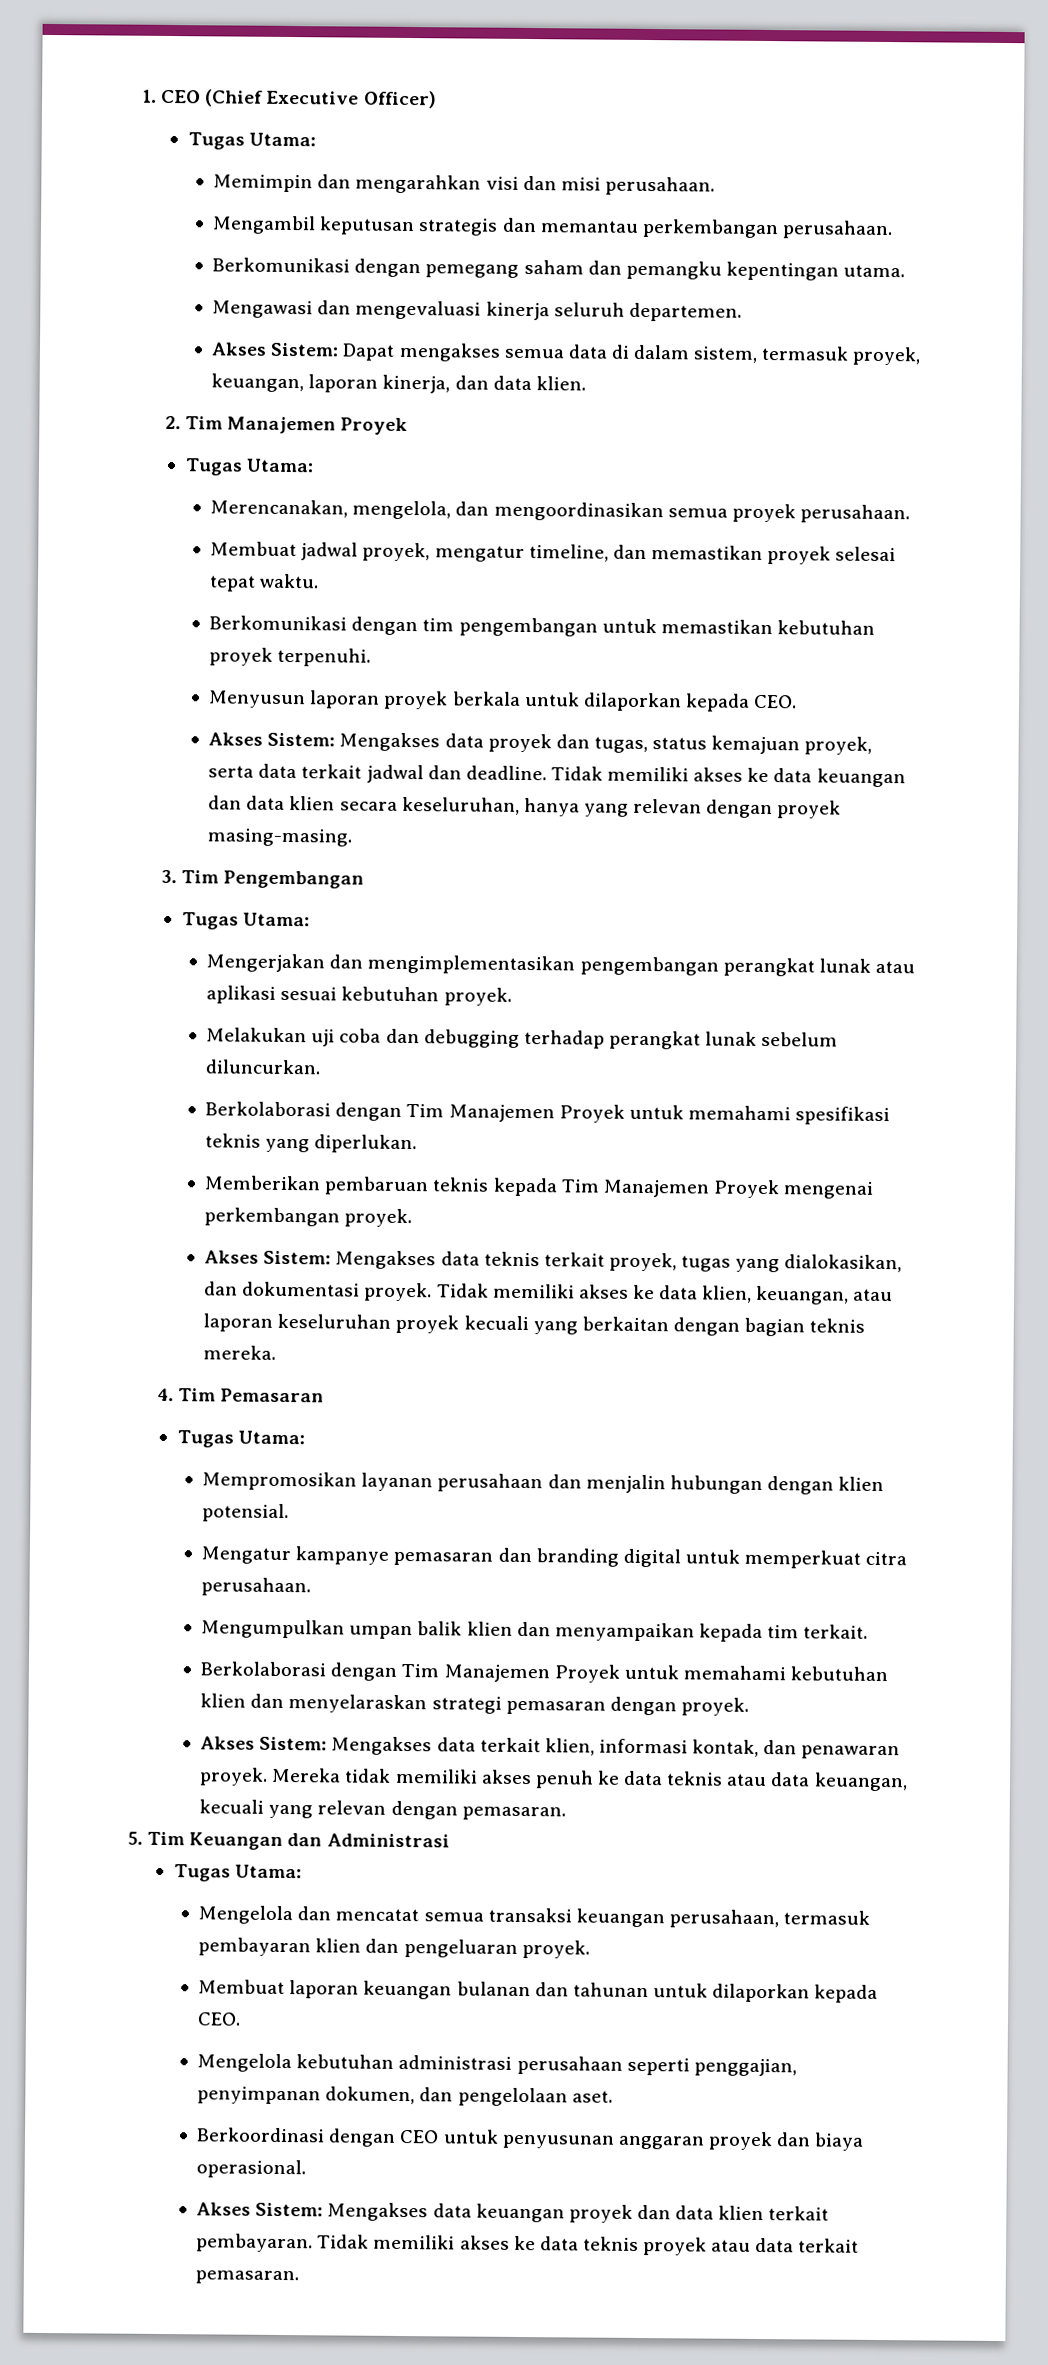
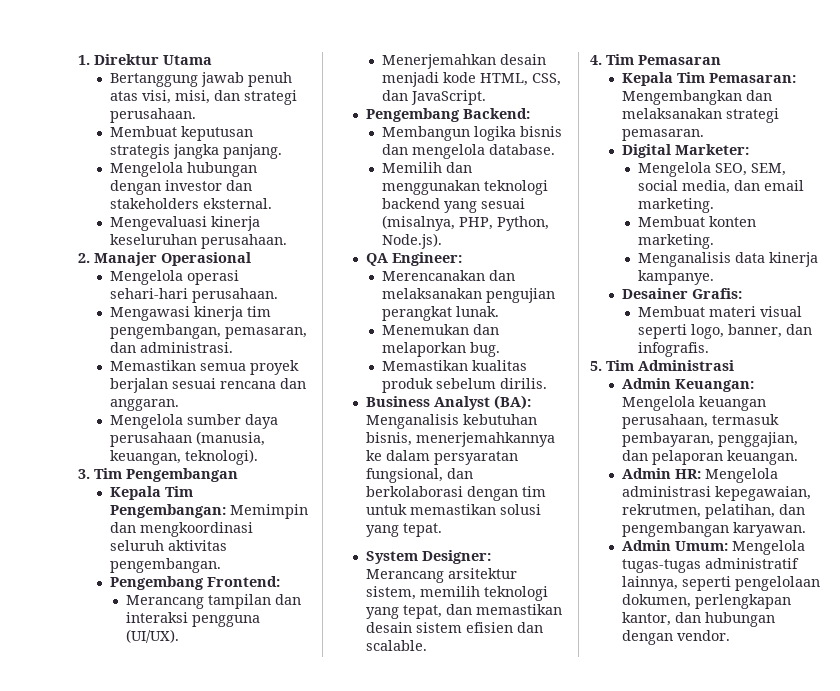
- 1. CEO (Chief Executive Officer)
- Tugas Utama:
- Memimpin dan mengarahkan visi dan misi perusahaan.
- Mengambil keputusan strategis dan memantau perkembangan perusahaan.
- Berkomunikasi dengan pemegang saham dan pemangku kepentingan utama.
- Mengawasi dan mengevaluasi kinerja seluruh departemen.
- Akses Sistem: Dapat mengakses semua data di dalam sistem, termasuk proyek, keuangan, laporan kinerja, dan data klien.
- 2. Tim Manajemen Proyek
- Tugas Utama:
- Merencanakan, mengelola, dan mengoordinasikan semua proyek perusahaan.
- Membuat jadwal proyek, mengatur timeline, dan memastikan proyek selesai tepat waktu.
- Berkomunikasi dengan tim pengembangan untuk memastikan kebutuhan proyek terpenuhi.
- Menyusun laporan proyek berkala untuk dilaporkan kepada CEO.
- Akses Sistem: Mengakses data proyek dan tugas, status kemajuan proyek, serta data terkait jadwal dan deadline. Tidak memiliki akses ke data keuangan dan data klien secara keseluruhan, hanya yang relevan dengan proyek masing-masing.
+ 1. Direktur Utama
+ Bertanggung jawab penuh atas visi, misi, dan strategi perusahaan.
+ Membuat keputusan strategis jangka panjang.
+ Mengelola hubungan dengan investor dan stakeholders eksternal.
+ Mengevaluasi kinerja keseluruhan perusahaan.
+ 2. Manajer Operasional
+ Mengelola operasi sehari-hari perusahaan.
+ Mengawasi kinerja tim pengembangan, pemasaran, dan administrasi.
+ Memastikan semua proyek berjalan sesuai rencana dan anggaran.
+ Mengelola sumber daya perusahaan (manusia, keuangan, teknologi).
  3. Tim Pengembangan
- Tugas Utama:
- Mengerjakan dan mengimplementasikan pengembangan perangkat lunak atau aplikasi sesuai kebutuhan proyek.
- Melakukan uji coba dan debugging terhadap perangkat lunak sebelum diluncurkan.
- Berkolaborasi dengan Tim Manajemen Proyek untuk memahami spesifikasi teknis yang diperlukan.
- Memberikan pembaruan teknis kepada Tim Manajemen Proyek mengenai perkembangan proyek.
- Akses Sistem: Mengakses data teknis terkait proyek, tugas yang dialokasikan, dan dokumentasi proyek. Tidak memiliki akses ke data klien, keuangan, atau laporan keseluruhan proyek kecuali yang berkaitan dengan bagian teknis mereka.
+ Kepala Tim Pengembangan: Memimpin dan mengkoordinasi seluruh aktivitas pengembangan.
+ Pengembang Frontend:
+ Merancang tampilan dan interaksi pengguna (UI/UX).
+ Menerjemahkan desain menjadi kode HTML, CSS, dan JavaScript.
+ Pengembang Backend:
+ Membangun logika bisnis dan mengelola database.
+ Memilih dan menggunakan teknologi backend yang sesuai (misalnya, PHP, Python, Node.js).
+ QA Engineer:
+ Merencanakan dan melaksanakan pengujian perangkat lunak.
+ Menemukan dan melaporkan bug.
+ Memastikan kualitas produk sebelum dirilis.
+ Business Analyst (BA): Menganalisis kebutuhan bisnis, menerjemahkannya ke dalam persyaratan fungsional, dan berkolaborasi dengan tim untuk memastikan solusi yang tepat.
+ System Designer: Merancang arsitektur sistem, memilih teknologi yang tepat, dan memastikan desain sistem efisien dan scalable.
  4. Tim Pemasaran
- Tugas Utama:
- Mempromosikan layanan perusahaan dan menjalin hubungan dengan klien potensial.
- Mengatur kampanye pemasaran dan branding digital untuk memperkuat citra perusahaan.
- Mengumpulkan umpan balik klien dan menyampaikan kepada tim terkait.
- Berkolaborasi dengan Tim Manajemen Proyek untuk memahami kebutuhan klien dan menyelaraskan strategi pemasaran dengan proyek.
- Akses Sistem: Mengakses data terkait klien, informasi kontak, dan penawaran proyek. Mereka tidak memiliki akses penuh ke data teknis atau data keuangan, kecuali yang relevan dengan pemasaran.
+ Kepala Tim Pemasaran: Mengembangkan dan melaksanakan strategi pemasaran.
+ Digital Marketer:
+ Mengelola SEO, SEM, social media, dan email marketing.
+ Membuat konten marketing.
+ Menganalisis data kinerja kampanye.
+ Desainer Grafis:
+ Membuat materi visual seperti logo, banner, dan infografis.
- 5. Tim Keuangan dan Administrasi
- Tugas Utama:
- Mengelola dan mencatat semua transaksi keuangan perusahaan, termasuk pembayaran klien dan pengeluaran proyek.
- Membuat laporan keuangan bulanan dan tahunan untuk dilaporkan kepada CEO.
- Mengelola kebutuhan administrasi perusahaan seperti penggajian, penyimpanan dokumen, dan pengelolaan aset.
- Berkoordinasi dengan CEO untuk penyusunan anggaran proyek dan biaya operasional.
- Akses Sistem: Mengakses data keuangan proyek dan data klien terkait pembayaran. Tidak memiliki akses ke data teknis proyek atau data terkait pemasaran.
+ 5. Tim Administrasi
+ Admin Keuangan: Mengelola keuangan perusahaan, termasuk pembayaran, penggajian, dan pelaporan keuangan.
+ Admin HR: Mengelola administrasi kepegawaian, rekrutmen, pelatihan, dan pengembangan karyawan.
+ Admin Umum: Mengelola tugas-tugas administratif lainnya, seperti pengelolaan dokumen, perlengkapan kantor, dan hubungan dengan vendor.

